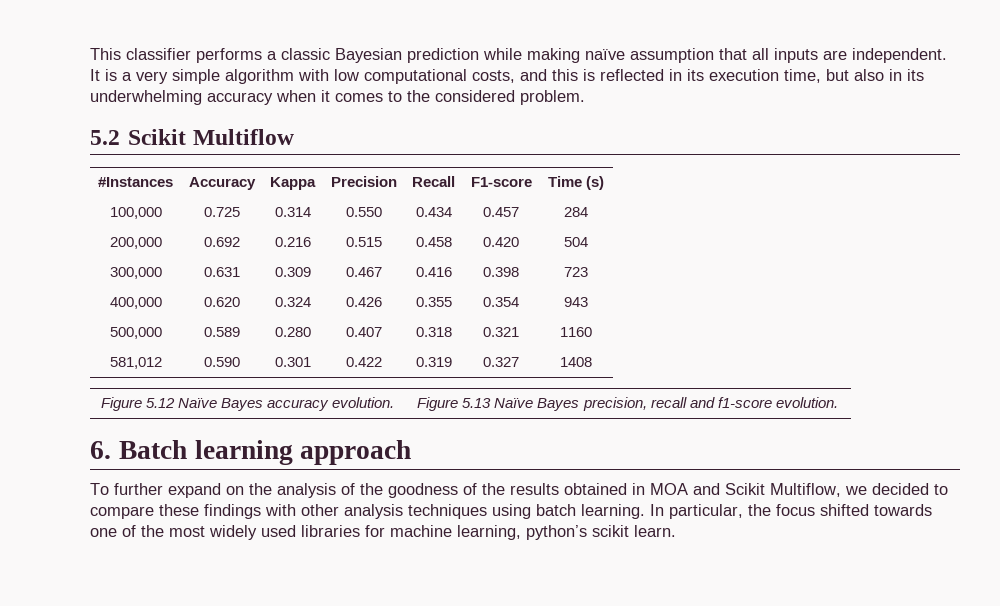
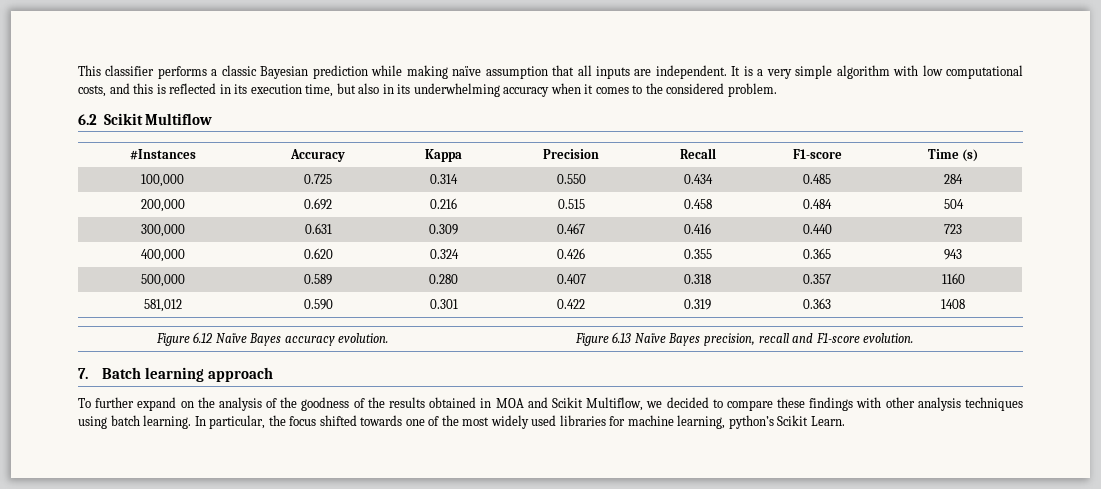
- 5.2 Scikit Multiflow
+ 6.2 Scikit Multiflow
- 100,000 | 0.725 | 0.314 | 0.550 | 0.434 | 0.457 | 284
+ 100,000 | 0.725 | 0.314 | 0.550 | 0.434 | 0.485 | 284
- 200,000 | 0.692 | 0.216 | 0.515 | 0.458 | 0.420 | 504
+ 200,000 | 0.692 | 0.216 | 0.515 | 0.458 | 0.484 | 504
- 300,000 | 0.631 | 0.309 | 0.467 | 0.416 | 0.398 | 723
+ 300,000 | 0.631 | 0.309 | 0.467 | 0.416 | 0.440 | 723
- 400,000 | 0.620 | 0.324 | 0.426 | 0.355 | 0.354 | 943
+ 400,000 | 0.620 | 0.324 | 0.426 | 0.355 | 0.365 | 943
- 500,000 | 0.589 | 0.280 | 0.407 | 0.318 | 0.321 | 1160
+ 500,000 | 0.589 | 0.280 | 0.407 | 0.318 | 0.357 | 1160
- 581,012 | 0.590 | 0.301 | 0.422 | 0.319 | 0.327 | 1408
+ 581,012 | 0.590 | 0.301 | 0.422 | 0.319 | 0.363 | 1408
- Figure 5.12 Naïve Bayes accuracy evolution. | Figure 5.13 Naïve Bayes precision, recall and f1-score evolution.
+ Figure 6.12 Naïve Bayes accuracy evolution. | Figure 6.13 Naïve Bayes precision, recall and F1-score evolution.
- 6. Batch learning approach
+ 7. Batch learning approach
- In particular, the focus shifted towards one of the most widely used libraries for machine learning, python’s scikit learn.
+ In particular, the focus shifted towards one of the most widely used libraries for machine learning, python’s Scikit Learn.

